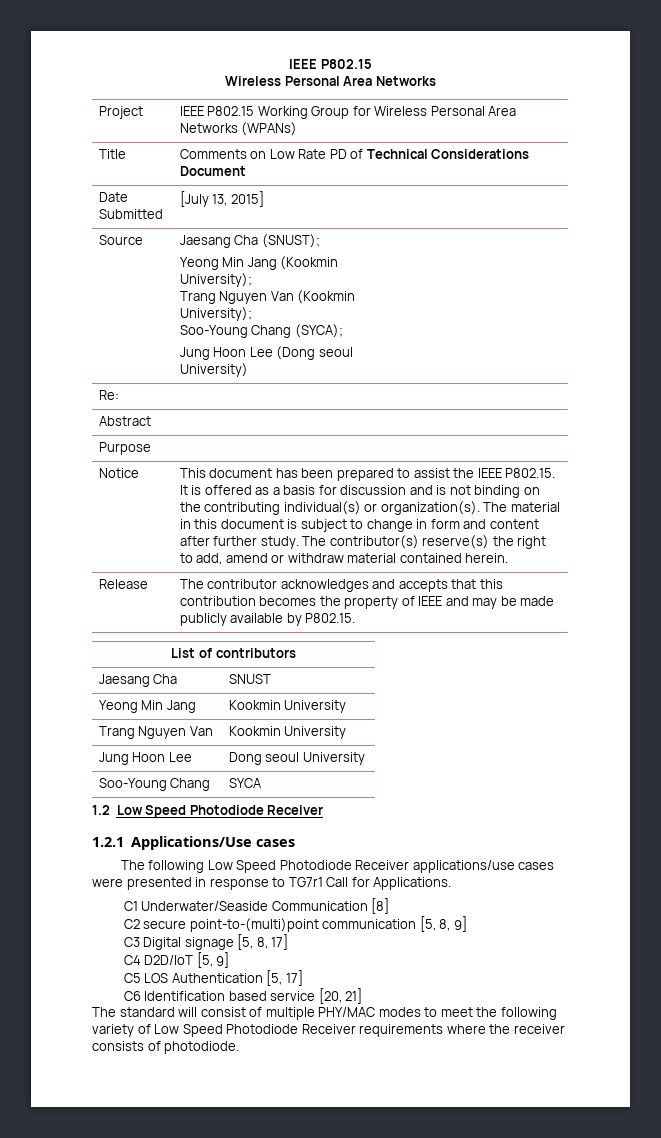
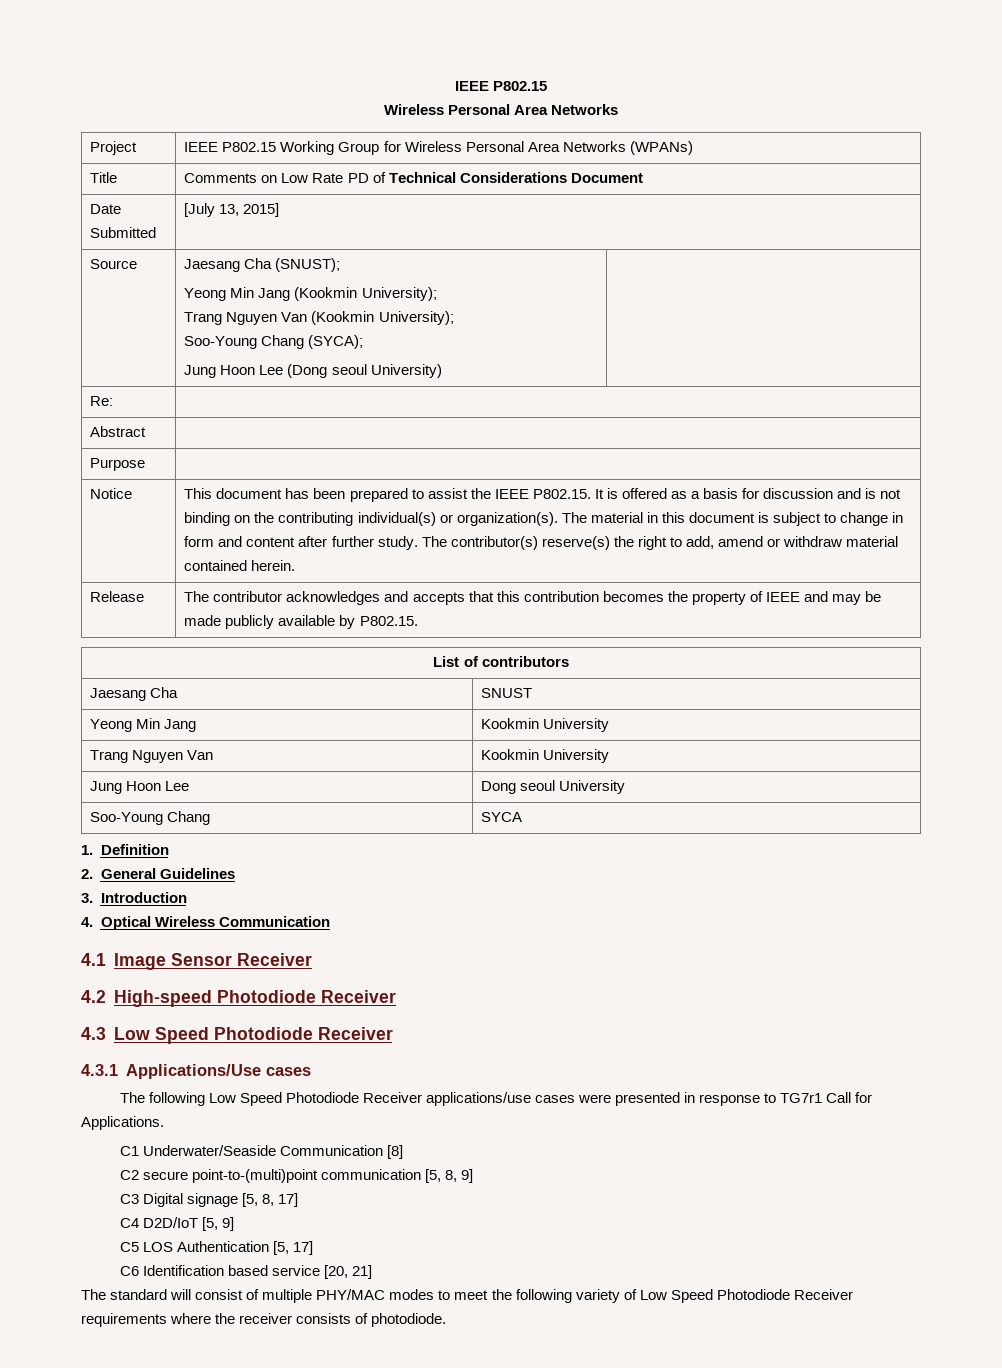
- 1.2 Low Speed Photodiode Receiver
+ 1. Definition
+ 2. General Guidelines
+ 3. Introduction
+ 4. Optical Wireless Communication
+ 4.1 Image Sensor Receiver
+ 4.2 High-speed Photodiode Receiver
+ 4.3 Low Speed Photodiode Receiver
- 1.2.1 Applications/Use cases
+ 4.3.1 Applications/Use cases

